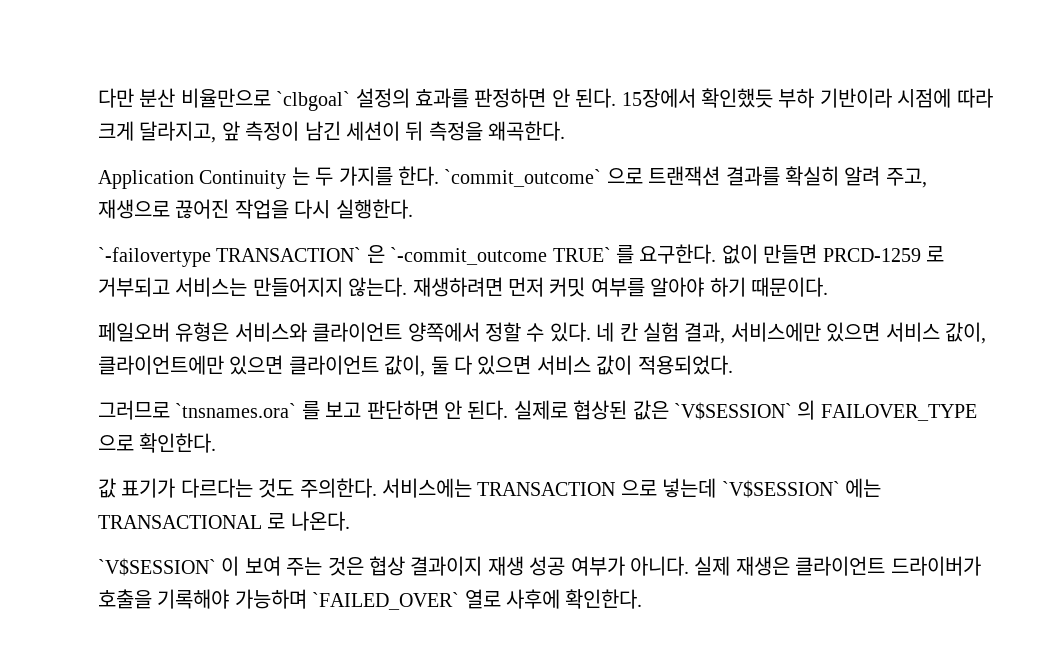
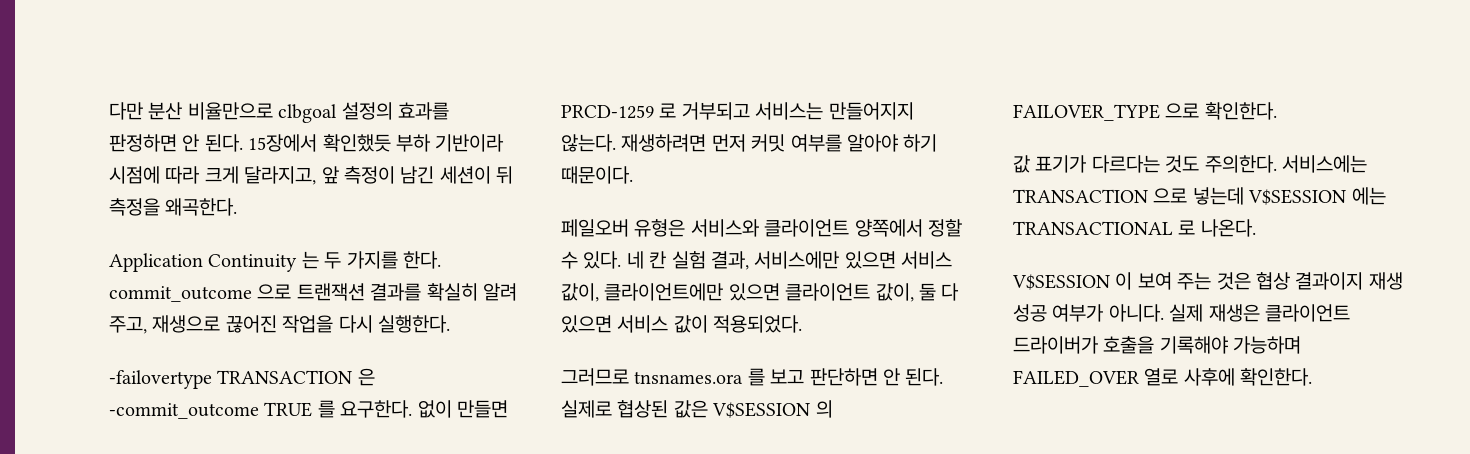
- 다만 분산 비율만으로 `clbgoal` 설정의 효과를 판정하면 안 된다.
+ 다만 분산 비율만으로 clbgoal 설정의 효과를 판정하면 안 된다.
- Application Continuity 는 두 가지를 한다. `commit_outcome` 으로 트랜잭션 결과를 확실히 알려 주고, 재생으로 끊어진 작업을 다시 실행한다.
+ Application Continuity 는 두 가지를 한다. commit_outcome 으로 트랜잭션 결과를 확실히 알려 주고, 재생으로 끊어진 작업을 다시 실행한다.
- `-failovertype TRANSACTION` 은 `-commit_outcome TRUE` 를 요구한다.
+ -failovertype TRANSACTION 은 -commit_outcome TRUE 를 요구한다.
- 그러므로 `tnsnames.ora` 를 보고 판단하면 안 된다.
+ 그러므로 tnsnames.ora 를 보고 판단하면 안 된다.
- 실제로 협상된 값은 `V$SESSION` 의 FAILOVER_TYPE 으로 확인한다.
+ 실제로 협상된 값은 V$SESSION 의 FAILOVER_TYPE 으로 확인한다.
- 서비스에는 TRANSACTION 으로 넣는데 `V$SESSION` 에는 TRANSACTIONAL 로 나온다.
+ 서비스에는 TRANSACTION 으로 넣는데 V$SESSION 에는 TRANSACTIONAL 로 나온다.
- `V$SESSION` 이 보여 주는 것은 협상 결과이지 재생 성공 여부가 아니다.
+ V$SESSION 이 보여 주는 것은 협상 결과이지 재생 성공 여부가 아니다.
- 실제 재생은 클라이언트 드라이버가 호출을 기록해야 가능하며 `FAILED_OVER` 열로 사후에 확인한다.
+ 실제 재생은 클라이언트 드라이버가 호출을 기록해야 가능하며 FAILED_OVER 열로 사후에 확인한다.

